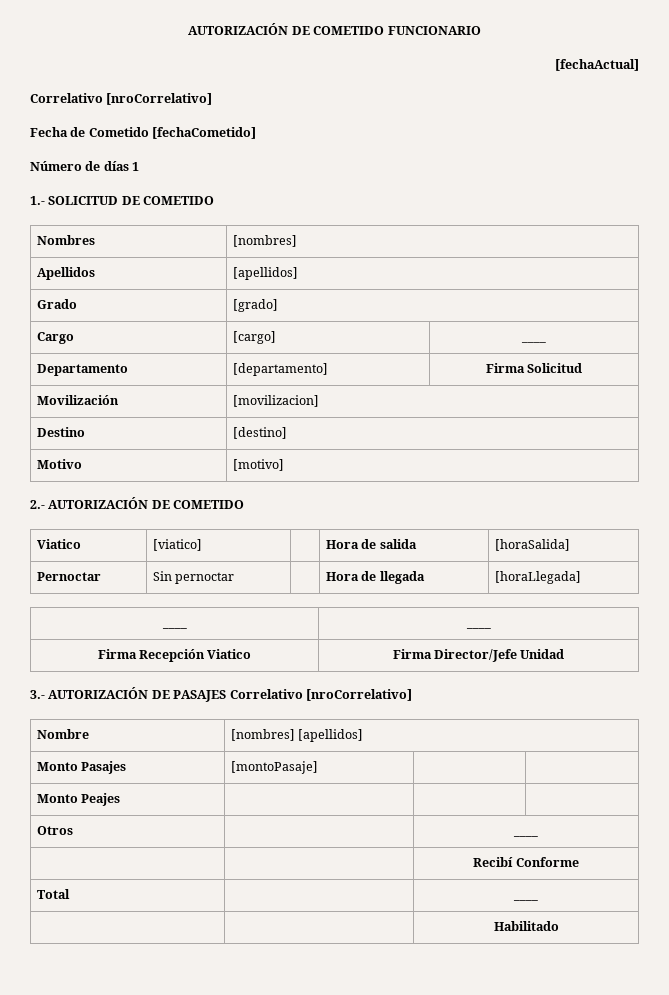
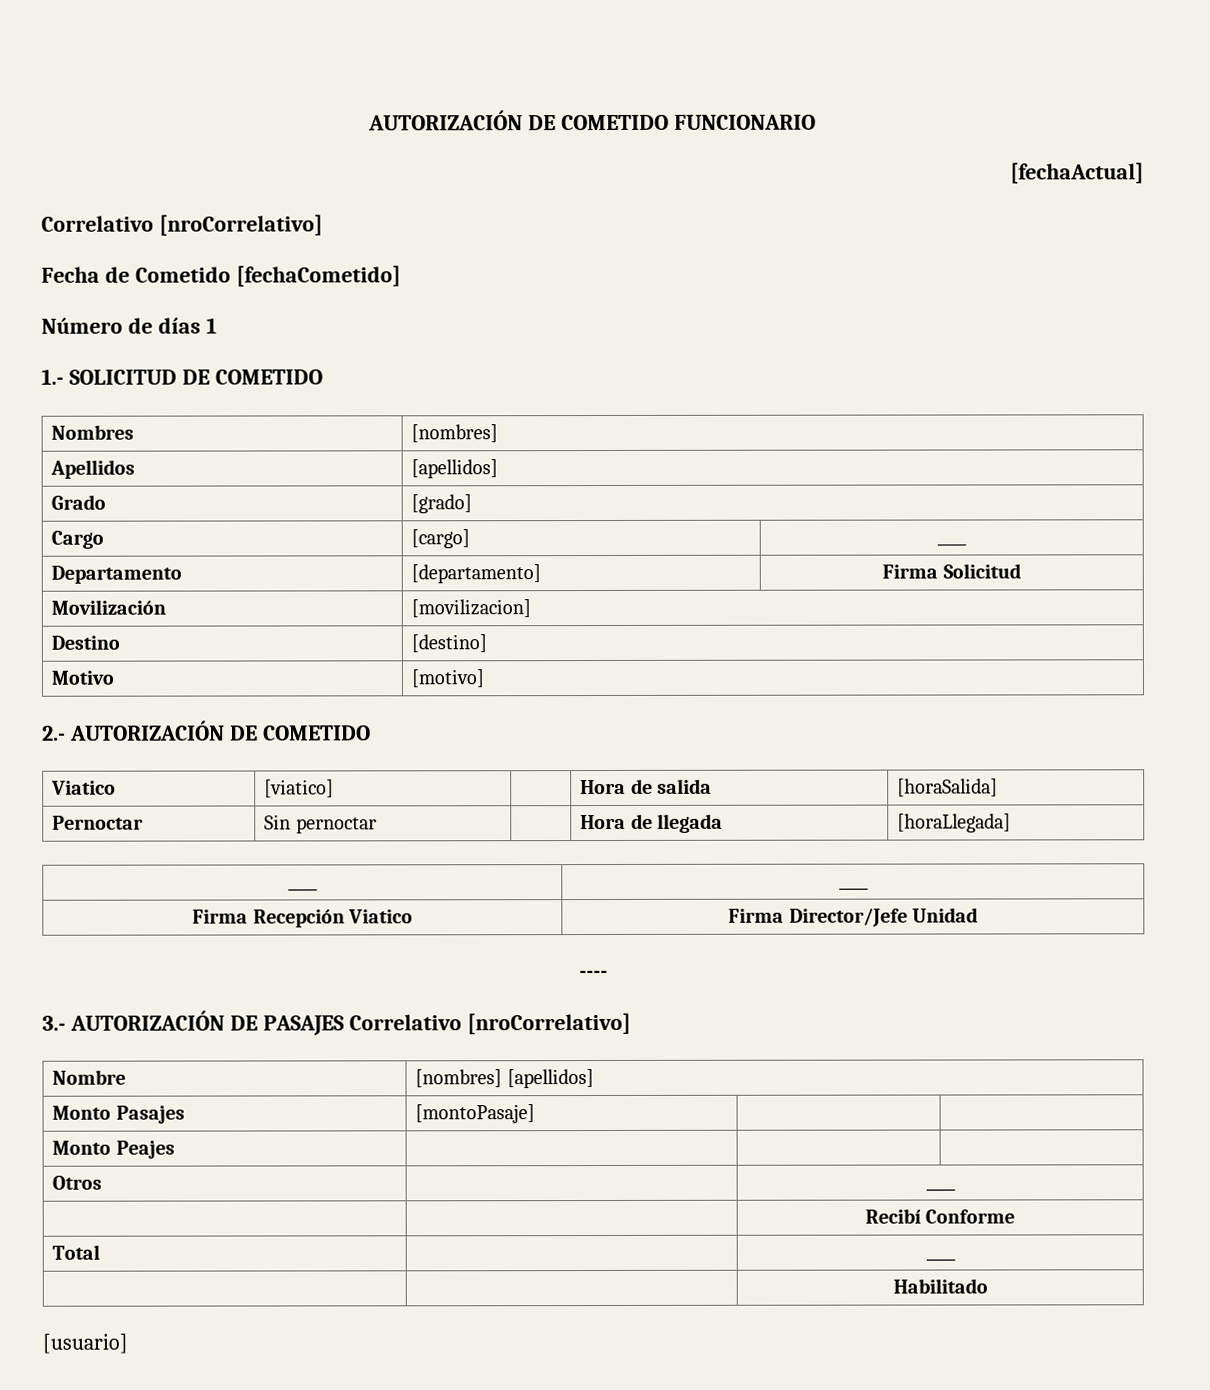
+ ----
+ [usuario]

